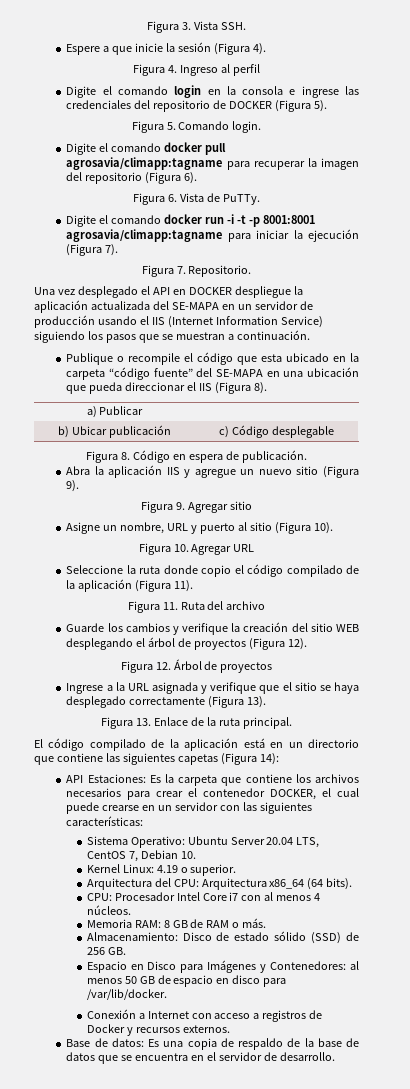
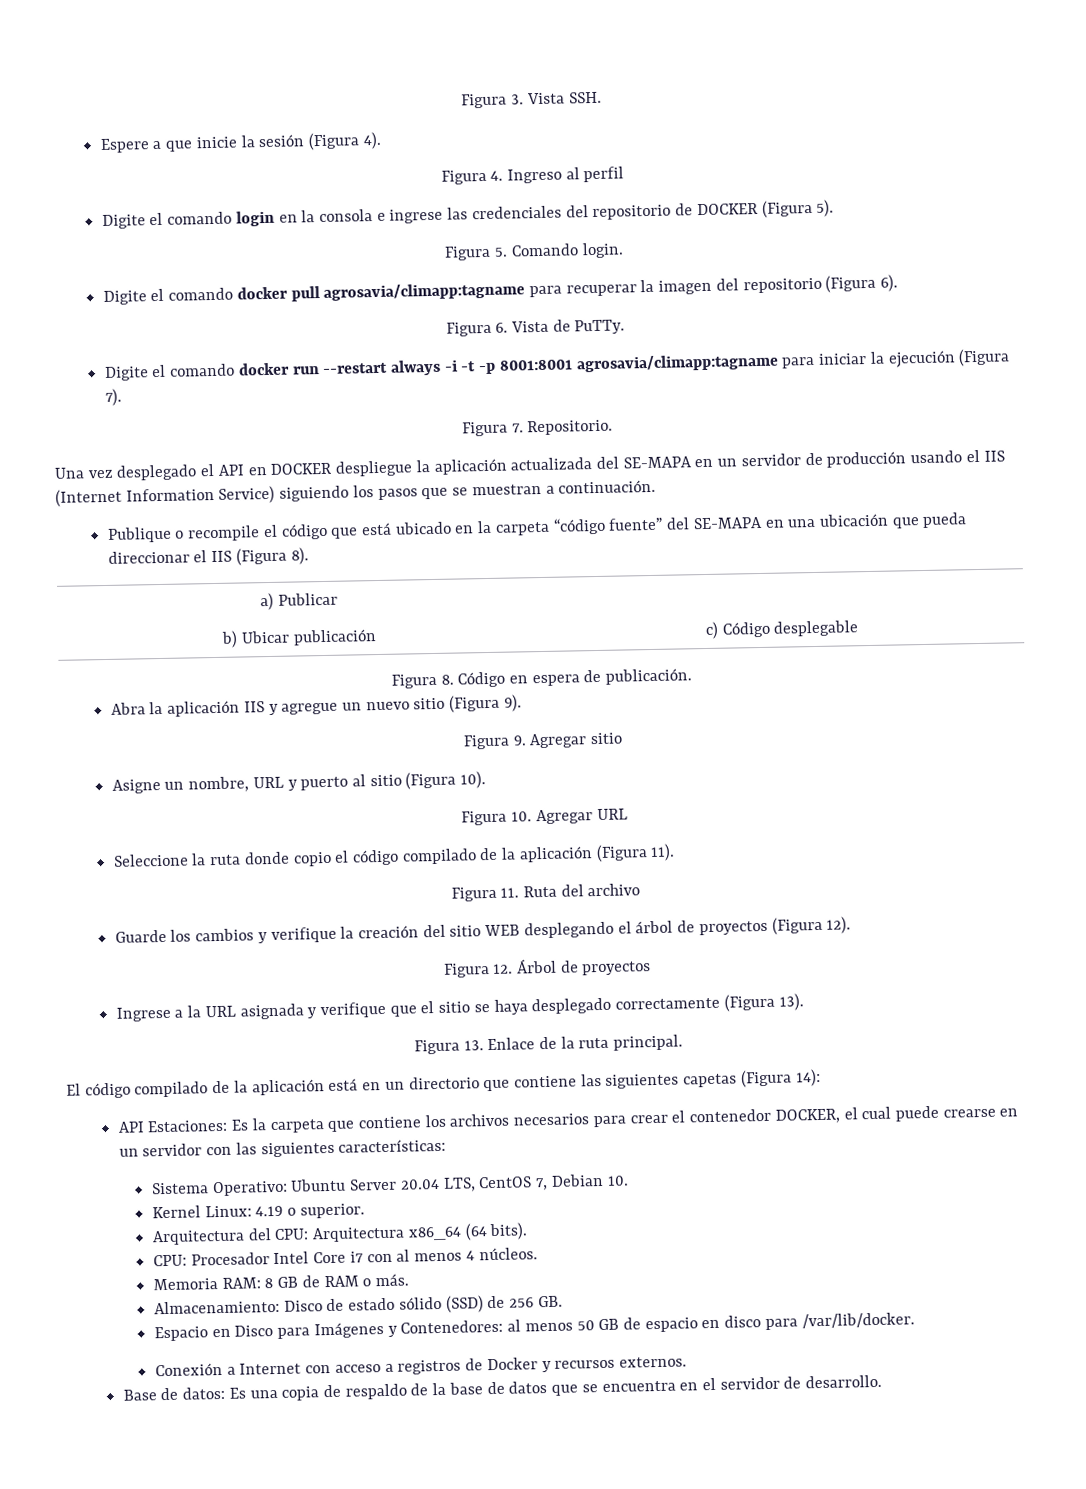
- Digite el comando docker run -i -t -p 8001:8001 agrosavia/climapp:tagname para iniciar la ejecución (Figura 7).
+ Digite el comando docker run --restart always -i -t -p 8001:8001 agrosavia/climapp:tagname para iniciar la ejecución (Figura 7).
- Publique o recompile el código que esta ubicado en la carpeta “código fuente” del SE-MAPA en una ubicación que pueda direccionar el IIS (Figura 8).
+ Publique o recompile el código que está ubicado en la carpeta “código fuente” del SE-MAPA en una ubicación que pueda direccionar el IIS (Figura 8).

